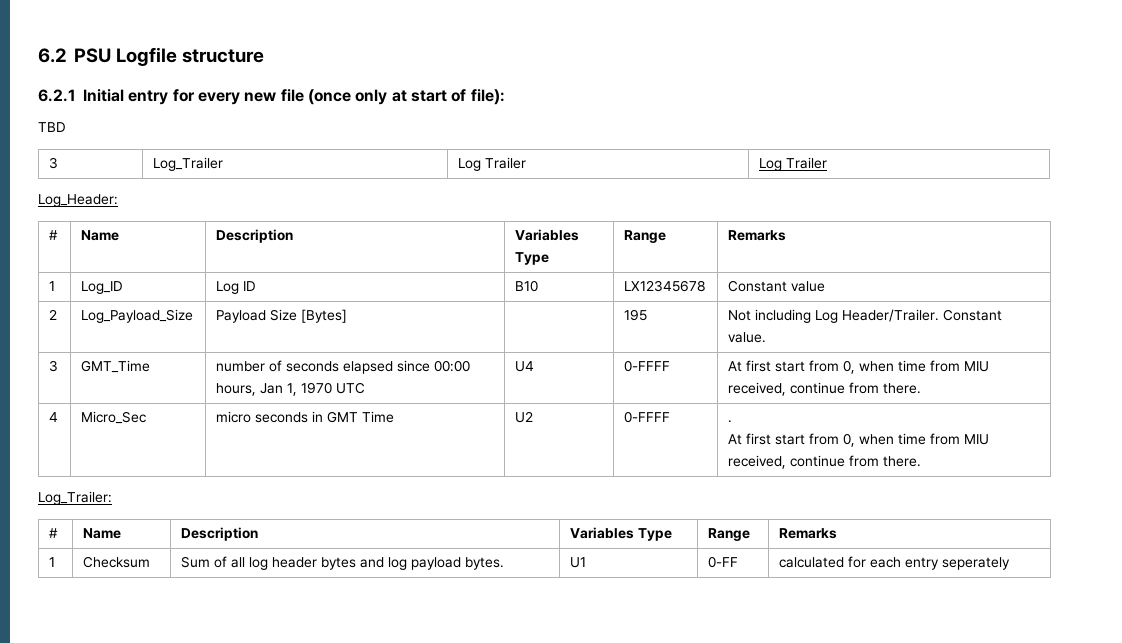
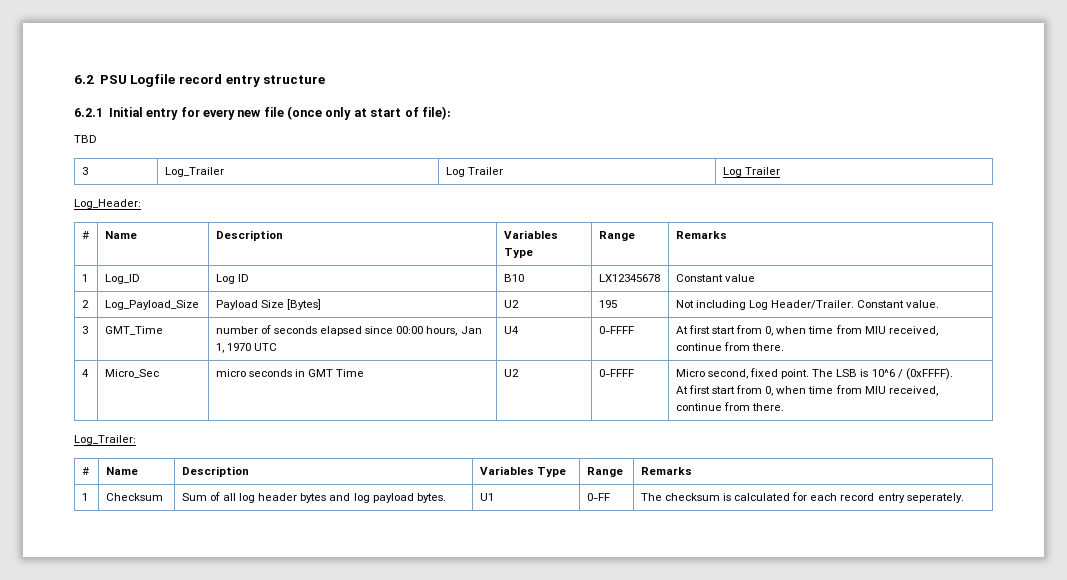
- 6.2 PSU Logfile structure
+ 6.2 PSU Logfile record entry structure
- 2 | Log_Payload_Size | Payload Size [Bytes] | | 195 | Not including Log Header/Trailer. Constant value.
+ 2 | Log_Payload_Size | Payload Size [Bytes] | U2 | 195 | Not including Log Header/Trailer. Constant value.
- 4 | Micro_Sec | micro seconds in GMT Time | U2 | 0-FFFF | .
+ 4 | Micro_Sec | micro seconds in GMT Time | U2 | 0-FFFF | Micro second, fixed point. The LSB is 10^6 / (0xFFFF).
- 1 | Checksum | Sum of all log header bytes and log payload bytes. | U1 | 0-FF | calculated for each entry seperately
+ 1 | Checksum | Sum of all log header bytes and log payload bytes. | U1 | 0-FF | The checksum is calculated for each record entry seperately.

